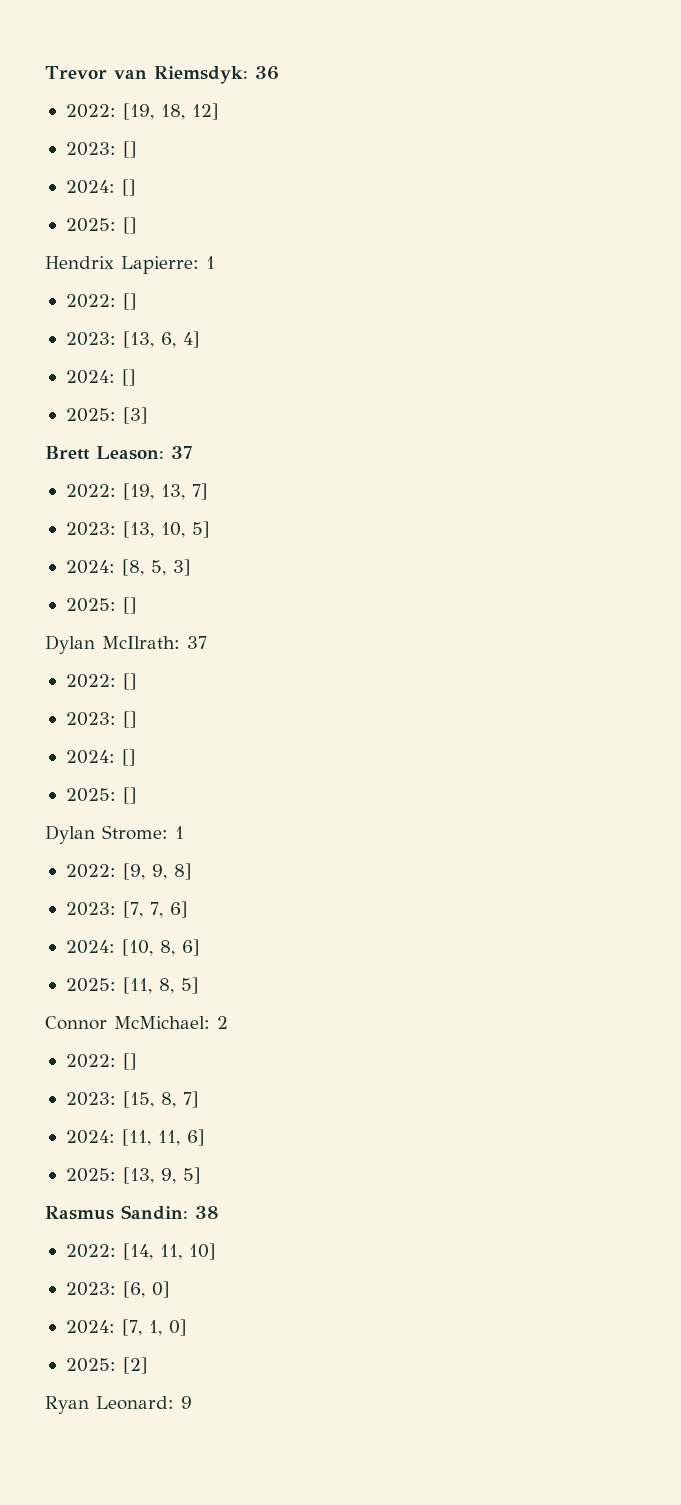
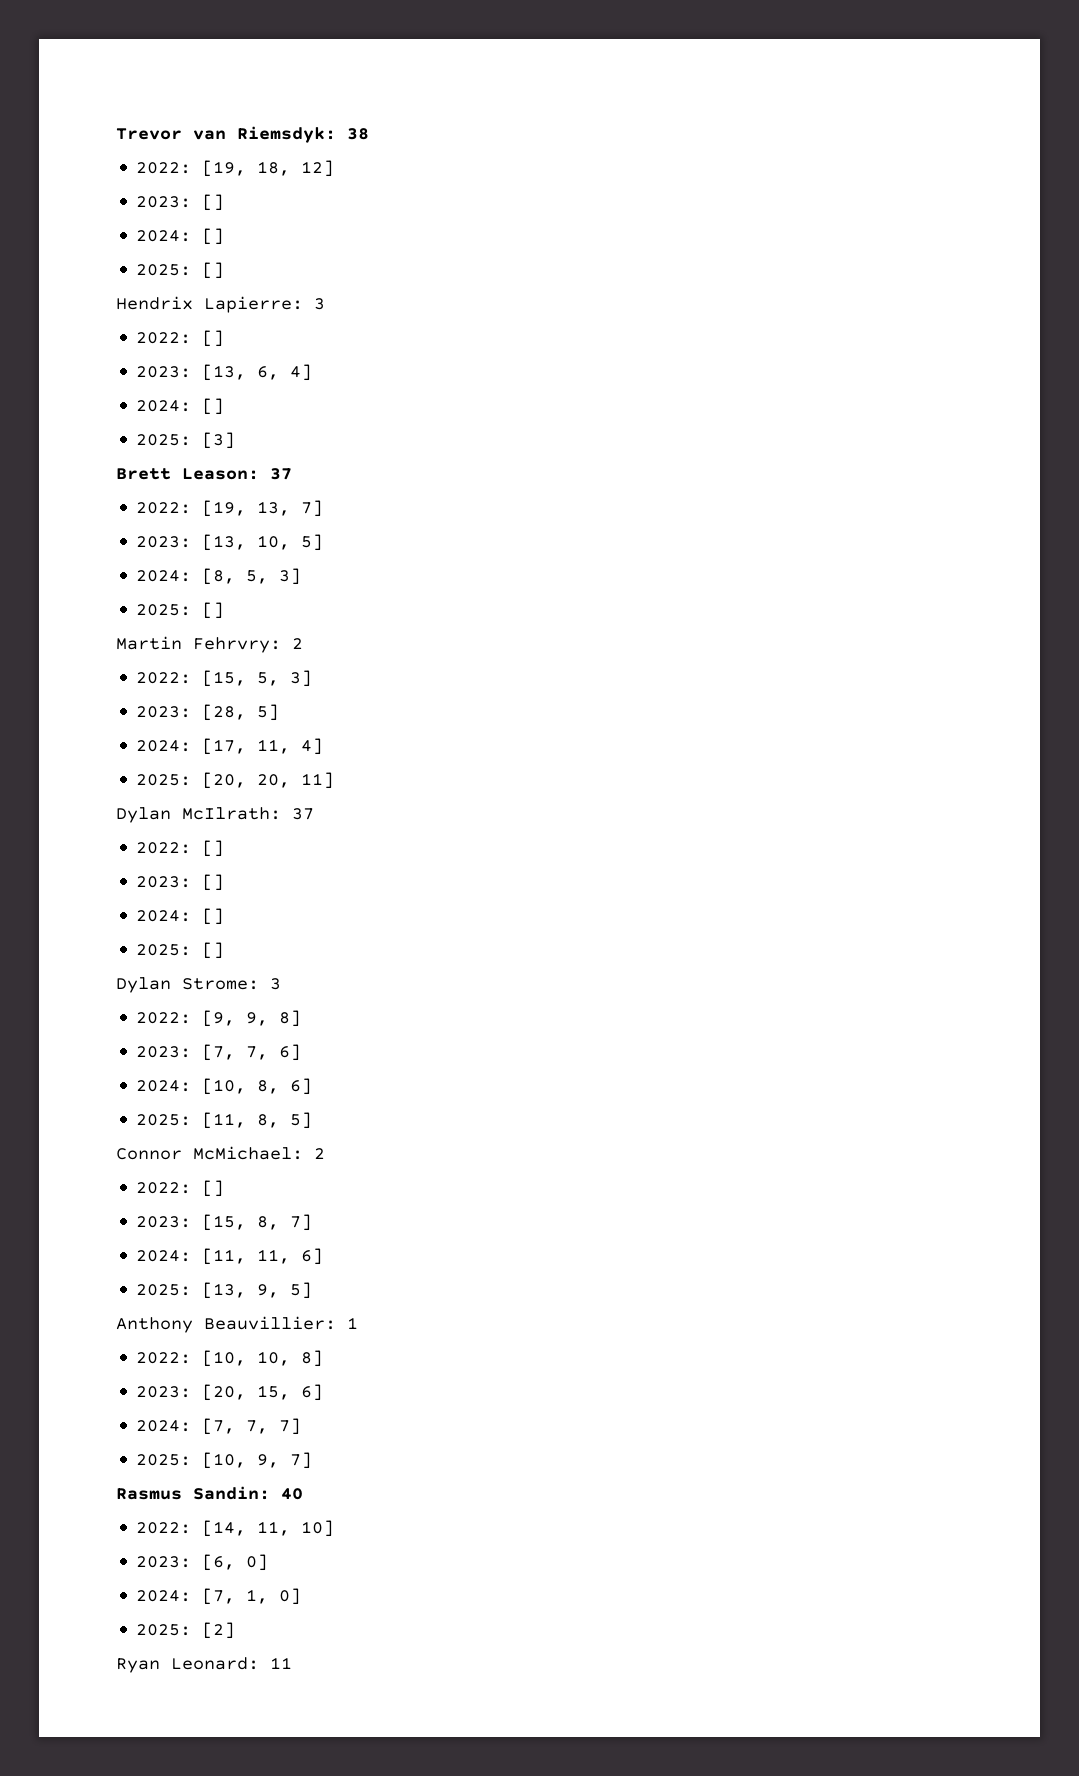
- Trevor van Riemsdyk: 36
+ Trevor van Riemsdyk: 38
- Hendrix Lapierre: 1
+ Hendrix Lapierre: 3
+ Martin Fehrvry: 2
+ 2022: [15, 5, 3]
+ 2023: [28, 5]
+ 2024: [17, 11, 4]
+ 2025: [20, 20, 11]
- Dylan Strome: 1
+ Dylan Strome: 3
+ Anthony Beauvillier: 1
+ 2022: [10, 10, 8]
+ 2023: [20, 15, 6]
+ 2024: [7, 7, 7]
+ 2025: [10, 9, 7]
- Rasmus Sandin: 38
+ Rasmus Sandin: 40
- Ryan Leonard: 9
+ Ryan Leonard: 11

